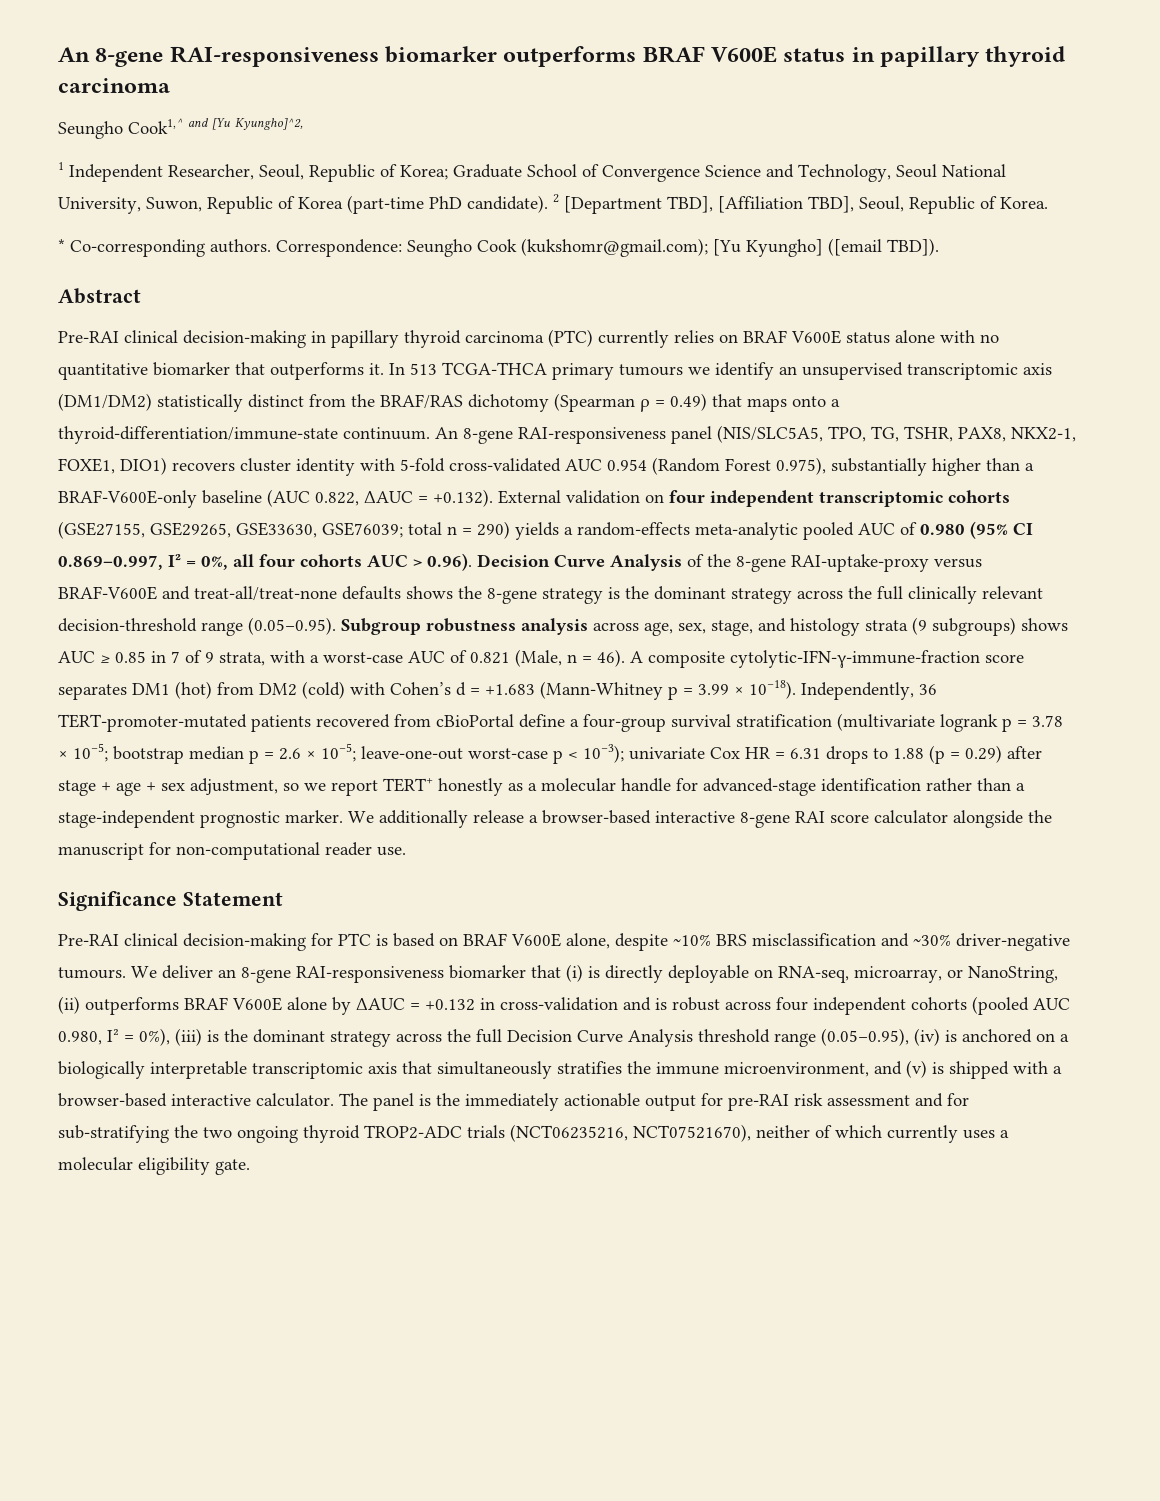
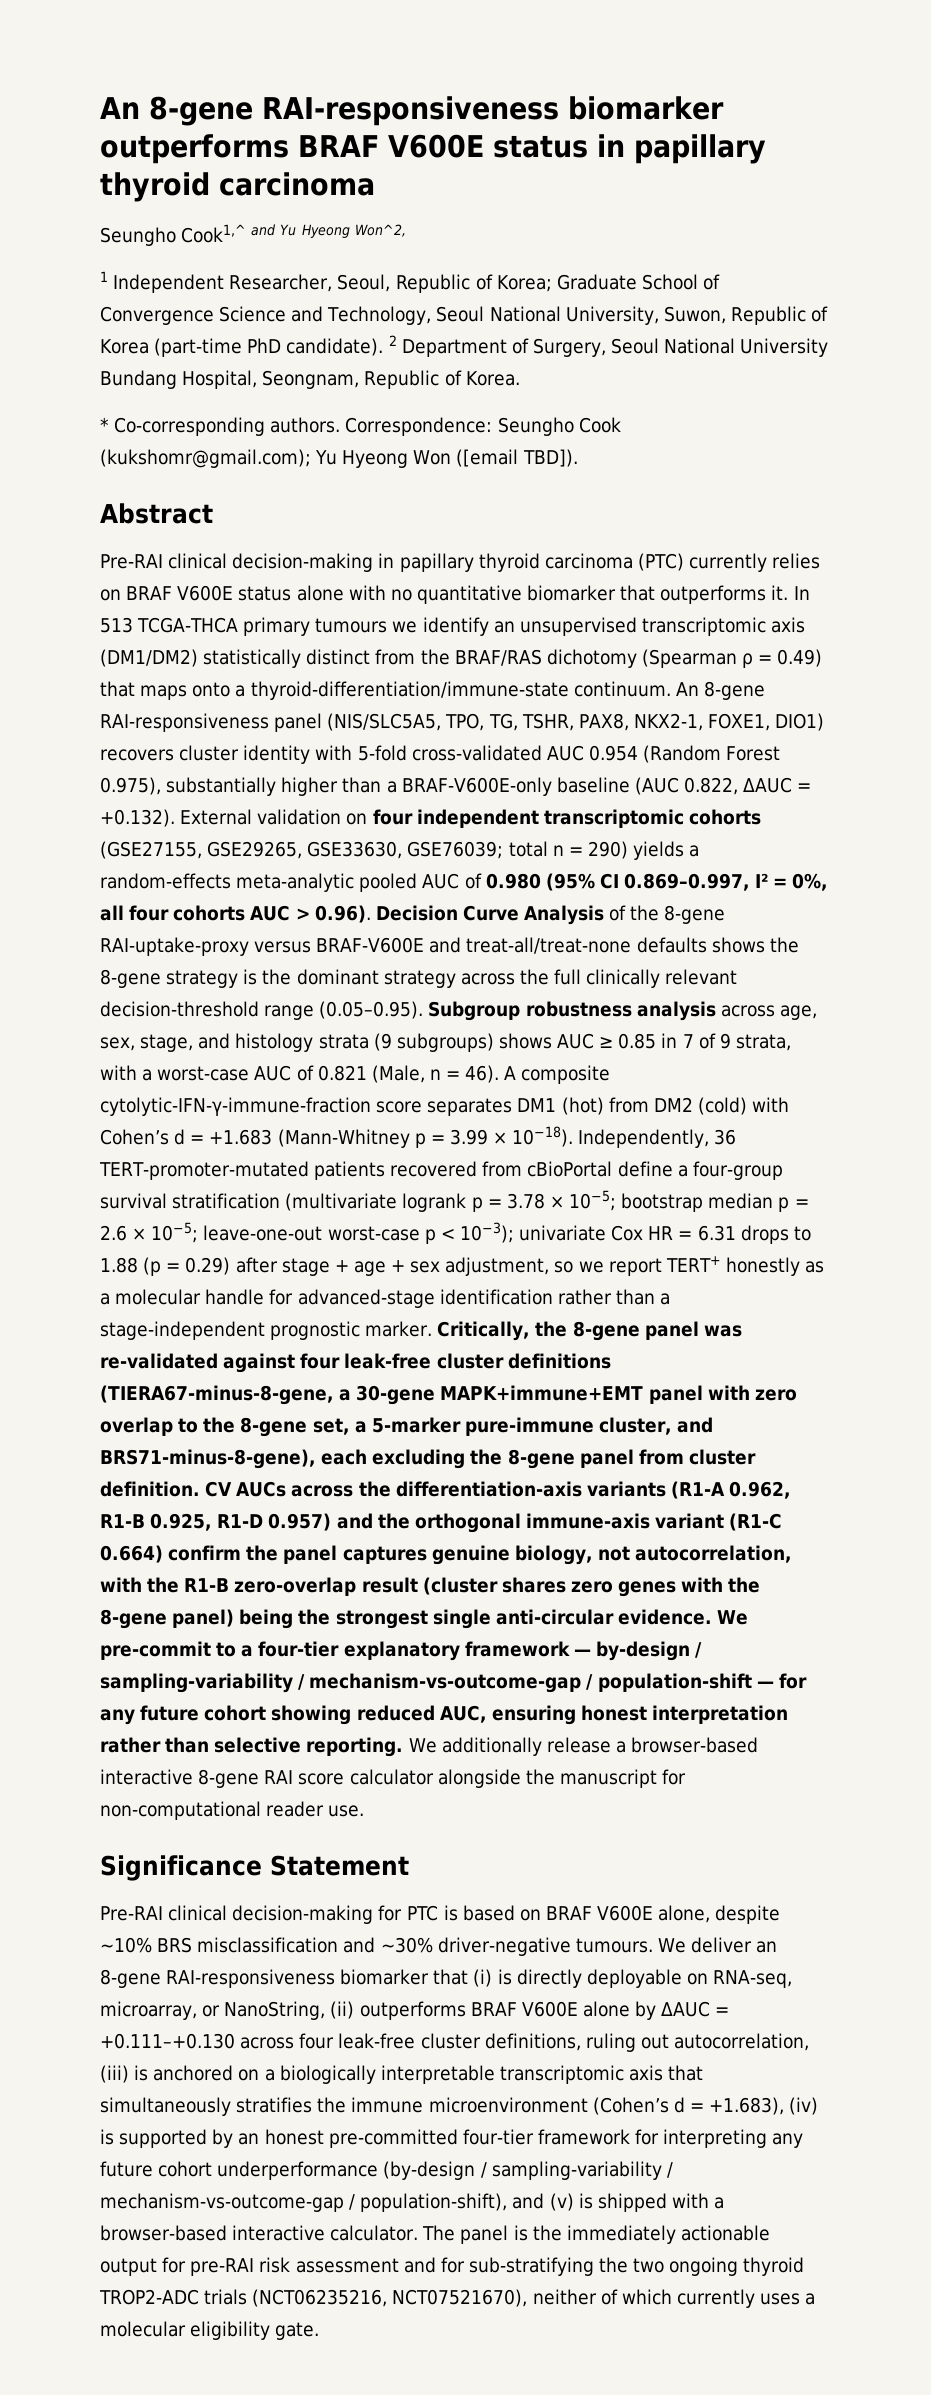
- Seungho Cook1,^ and [Yu Kyungho]^2,
+ Seungho Cook1,^ and Yu Hyeong Won^2,
- 2 [Department TBD], [Affiliation TBD], Seoul, Republic of Korea.
+ 2 Department of Surgery, Seoul National University Bundang Hospital, Seongnam, Republic of Korea.
- Correspondence: Seungho Cook (kukshomr@gmail.com); [Yu Kyungho] ([email TBD]).
+ Correspondence: Seungho Cook (kukshomr@gmail.com); Yu Hyeong Won ([email TBD]).
+ Critically, the 8-gene panel was re-validated against four leak-free cluster definitions (TIERA67-minus-8-gene, a 30-gene MAPK+immune+EMT panel with zero overlap to the 8-gene set, a 5-marker pure-immune cluster, and BRS71-minus-8-gene), each excluding the 8-gene panel from cluster definition. CV AUCs across the differentiation-axis variants (R1-A 0.962, R1-B 0.925, R1-D 0.957) and the orthogonal immune-axis variant (R1-C 0.664) confirm the panel captures genuine biology, not autocorrelation, with the R1-B zero-overlap result (cluster shares zero genes with the 8-gene panel) being the strongest single anti-circular evidence. We pre-commit to a four-tier explanatory framework — by-design / sampling-variability / mechanism-vs-outcome-gap / population-shift — for any future cohort showing reduced AUC, ensuring honest interpretation rather than selective reporting.
- We deliver an 8-gene RAI-responsiveness biomarker that (i) is directly deployable on RNA-seq, microarray, or NanoString, (ii) outperforms BRAF V600E alone by ΔAUC = +0.132 in cross-validation and is robust across four independent cohorts (pooled AUC 0.980, I² = 0%), (iii) is the dominant strategy across the full Decision Curve Analysis threshold range (0.05–0.95), (iv) is anchored on a biologically interpretable transcriptomic axis that simultaneously stratifies the immune microenvironment, and (v) is shipped with a browser-based interactive calculator.
+ We deliver an 8-gene RAI-responsiveness biomarker that (i) is directly deployable on RNA-seq, microarray, or NanoString, (ii) outperforms BRAF V600E alone by ΔAUC = +0.111–+0.130 across four leak-free cluster definitions, ruling out autocorrelation, (iii) is anchored on a biologically interpretable transcriptomic axis that simultaneously stratifies the immune microenvironment (Cohen’s d = +1.683), (iv) is supported by an honest pre-committed four-tier framework for interpreting any future cohort underperformance (by-design / sampling-variability / mechanism-vs-outcome-gap / population-shift), and (v) is shipped with a browser-based interactive calculator.

